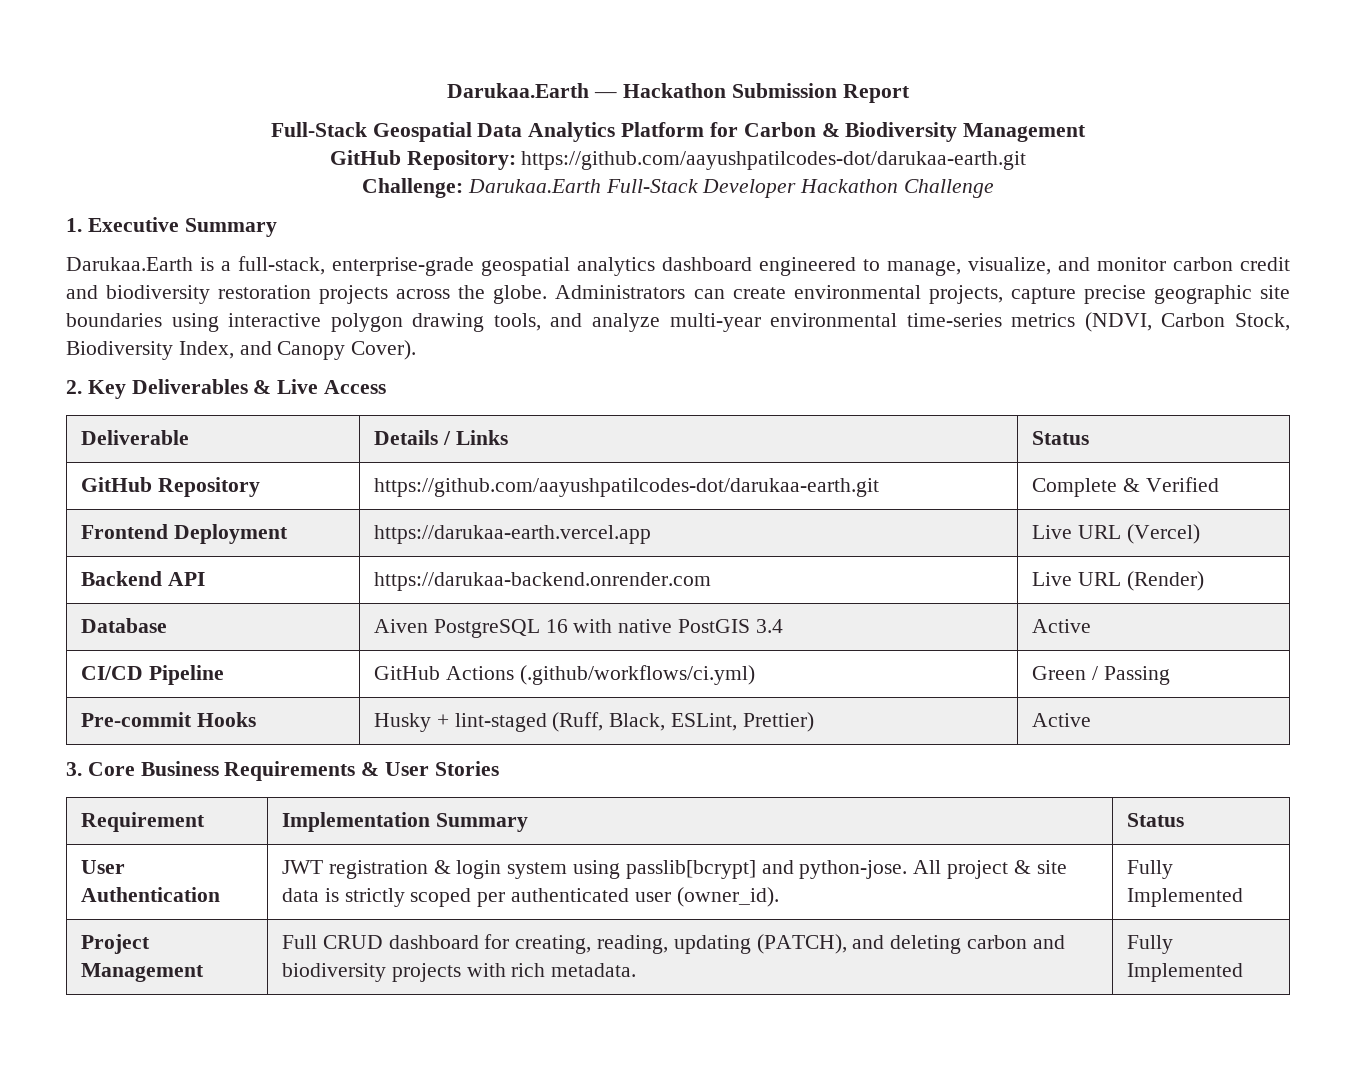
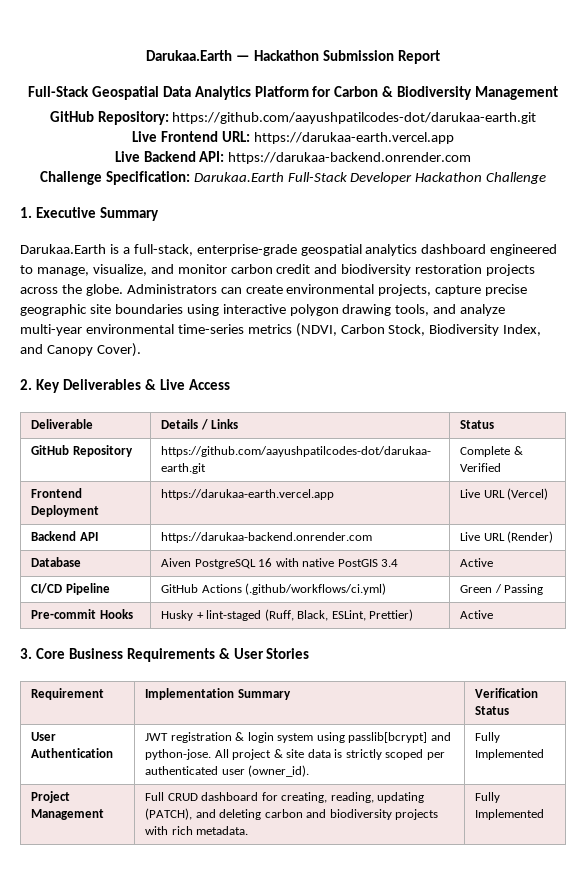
- Challenge: Darukaa.Earth Full-Stack Developer Hackathon Challenge
+ Live Frontend URL: https://darukaa-earth.vercel.app
+ Live Backend API: https://darukaa-backend.onrender.com
+ Challenge Specification: Darukaa.Earth Full-Stack Developer Hackathon Challenge
- Requirement | Implementation Summary | Status
+ Requirement | Implementation Summary | Verification Status

